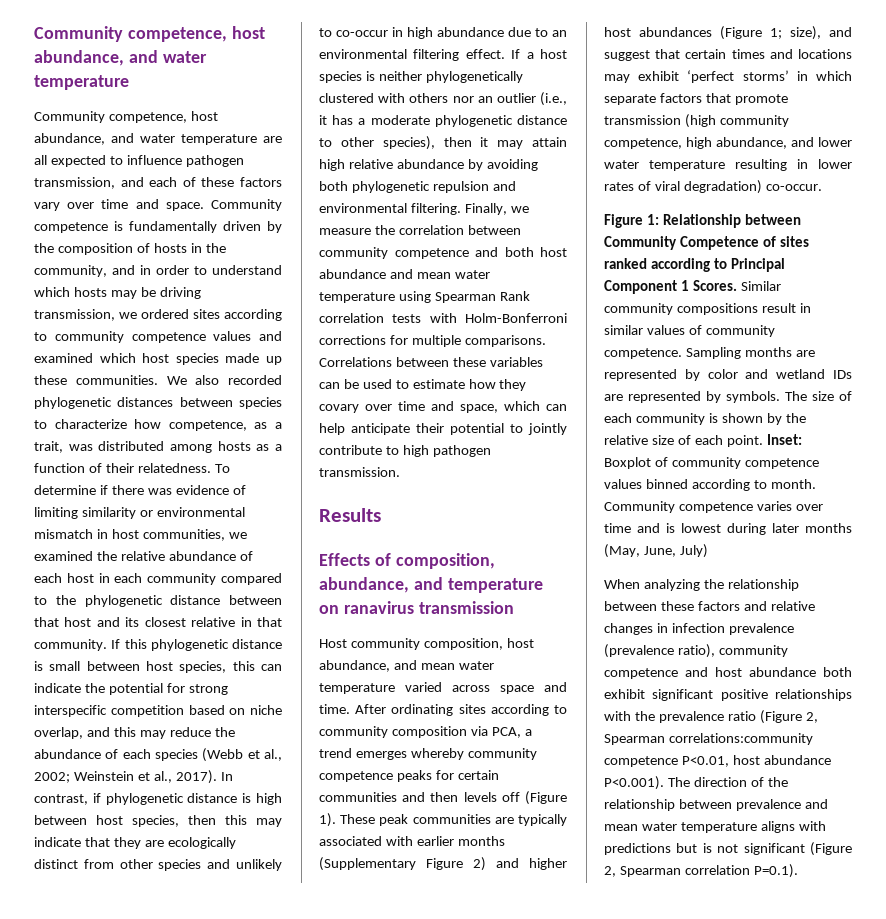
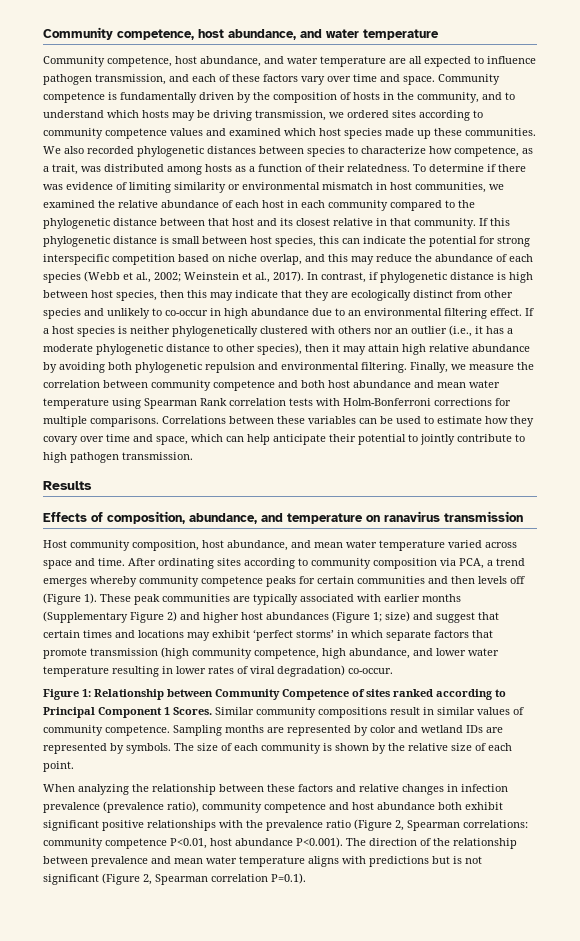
- Community competence is fundamentally driven by the composition of hosts in the community, and in order to understand which hosts may be driving transmission, we ordered sites according to community competence values and examined which host species made up these communities.
+ Community competence is fundamentally driven by the composition of hosts in the community, and to understand which hosts may be driving transmission, we ordered sites according to community competence values and examined which host species made up these communities.
- These peak communities are typically associated with earlier months (Supplementary Figure 2) and higher host abundances (Figure 1; size), and suggest that certain times and locations may exhibit ‘perfect storms’ in which separate factors that promote transmission (high community competence, high abundance, and lower water temperature resulting in lower rates of viral degradation) co-occur.
+ These peak communities are typically associated with earlier months (Supplementary Figure 2) and higher host abundances (Figure 1; size) and suggest that certain times and locations may exhibit ‘perfect storms’ in which separate factors that promote transmission (high community competence, high abundance, and lower water temperature resulting in lower rates of viral degradation) co-occur.
- Inset: Boxplot of community competence values binned according to month. Community competence varies over time and is lowest during later months (May, June, July)
- When analyzing the relationship between these factors and relative changes in infection prevalence (prevalence ratio), community competence and host abundance both exhibit significant positive relationships with the prevalence ratio (Figure 2, Spearman correlations:community competence P<0.01, host abundance P<0.001). The direction of the relationship between prevalence and mean water temperature aligns with predictions but is not significant (Figure 2, Spearman correlation P=0.1).
+ When analyzing the relationship between these factors and relative changes in infection prevalence (prevalence ratio), community competence and host abundance both exhibit significant positive relationships with the prevalence ratio (Figure 2, Spearman correlations: community competence P<0.01, host abundance P<0.001). The direction of the relationship between prevalence and mean water temperature aligns with predictions but is not significant (Figure 2, Spearman correlation P=0.1).

